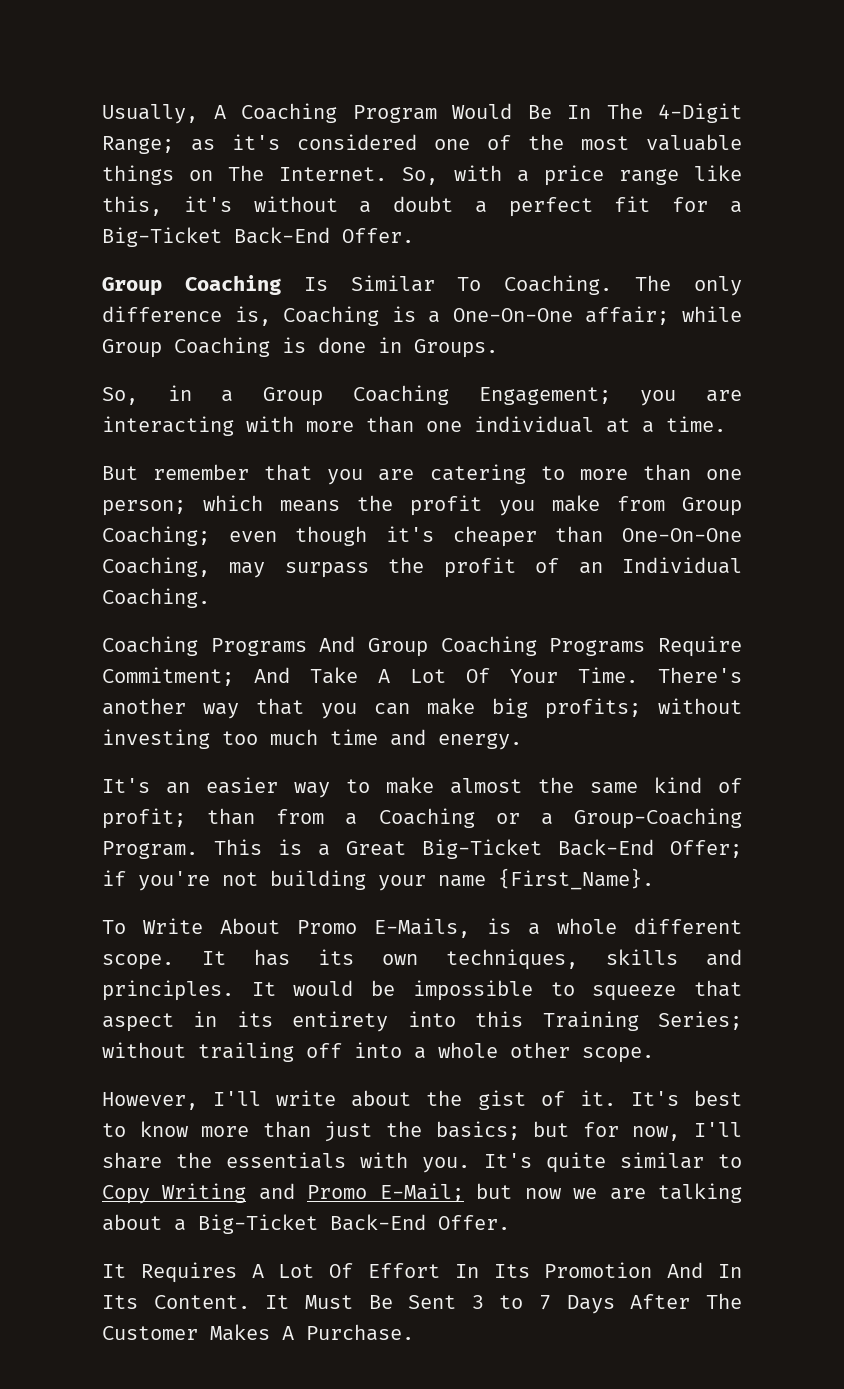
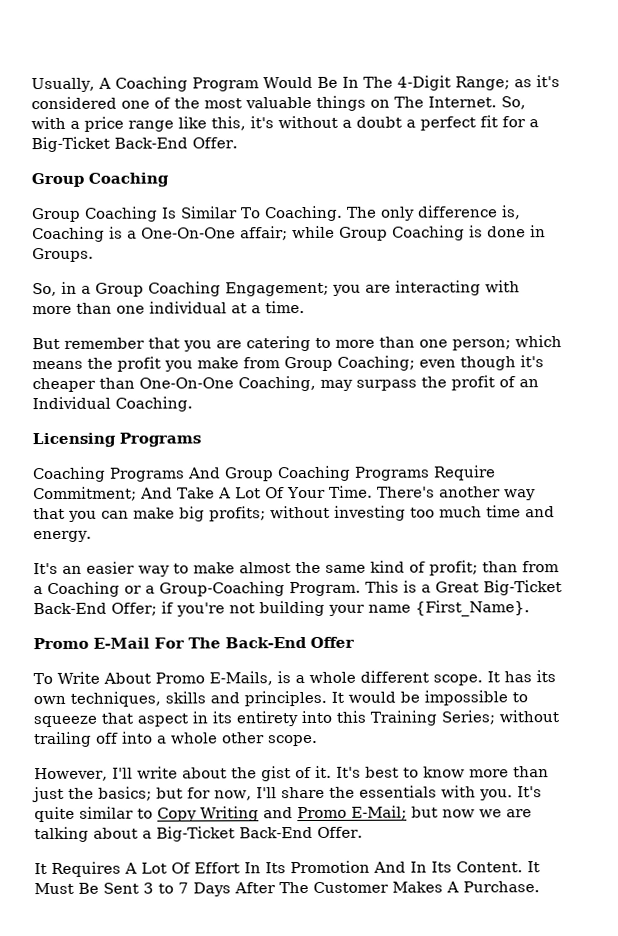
  So, with a price range like this, it's without a doubt a perfect fit for a Big-Ticket Back-End Offer.
+ Group Coaching
+ Licensing Programs
+ Promo E-Mail For The Back-End Offer

